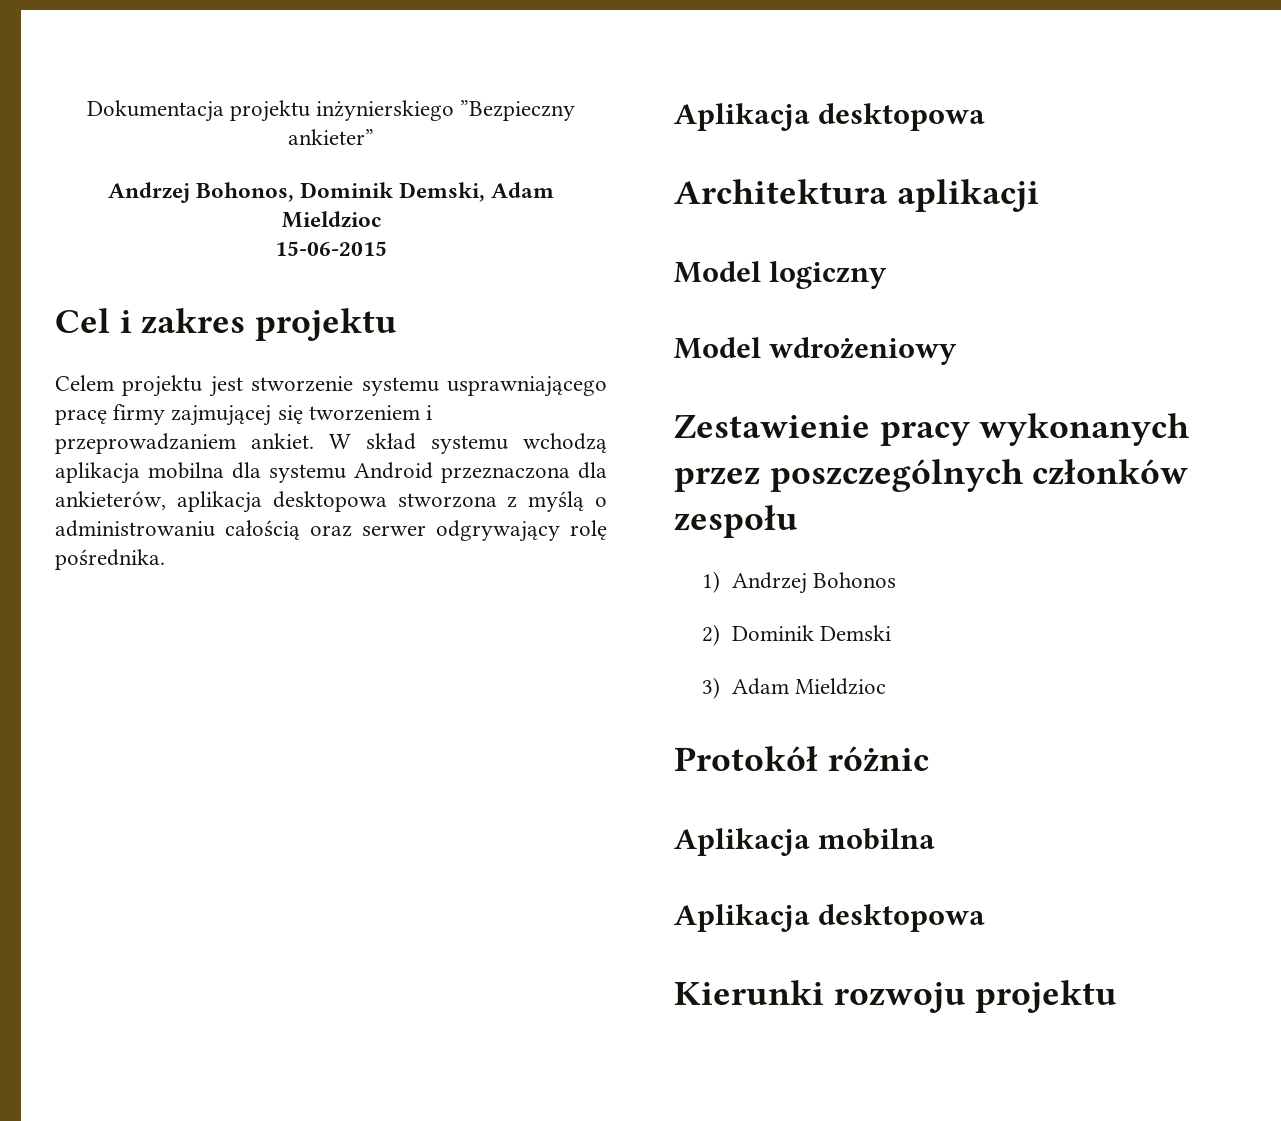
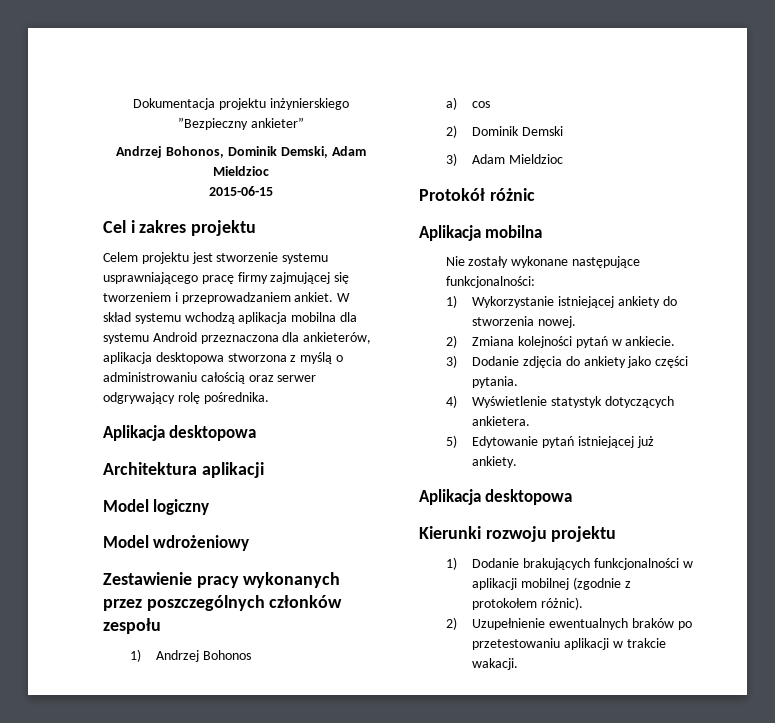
- 15-06-2015
+ 2015-06-15
+ a) cos
+ Nie zostały wykonane następujące funkcjonalności:
+ 1) Wykorzystanie istniejącej ankiety do stworzenia nowej.
+ 2) Zmiana kolejności pytań w ankiecie.
+ 3) Dodanie zdjęcia do ankiety jako części pytania.
+ 4) Wyświetlenie statystyk dotyczących ankietera.
+ 5) Edytowanie pytań istniejącej już ankiety.
+ 1) Dodanie brakujących funkcjonalności w aplikacji mobilnej (zgodnie z protokołem różnic).
+ 2) Uzupełnienie ewentualnych braków po przetestowaniu aplikacji w trakcie wakacji.

